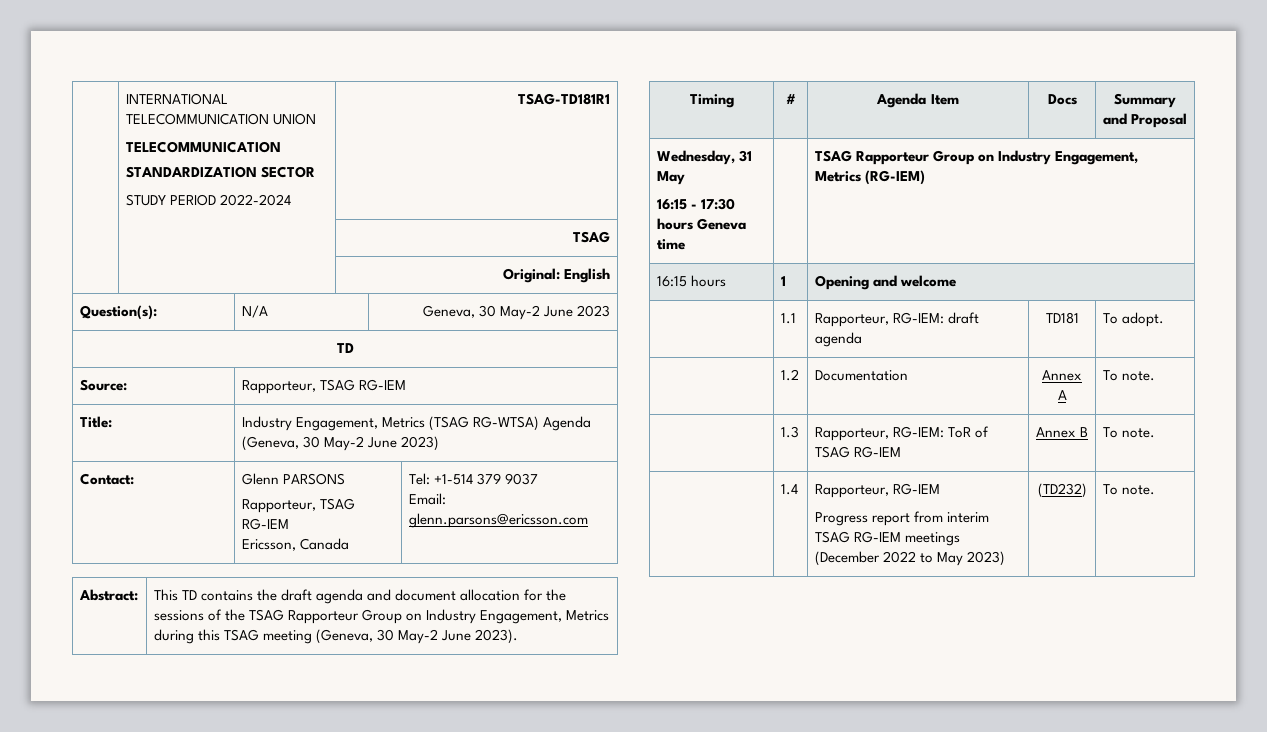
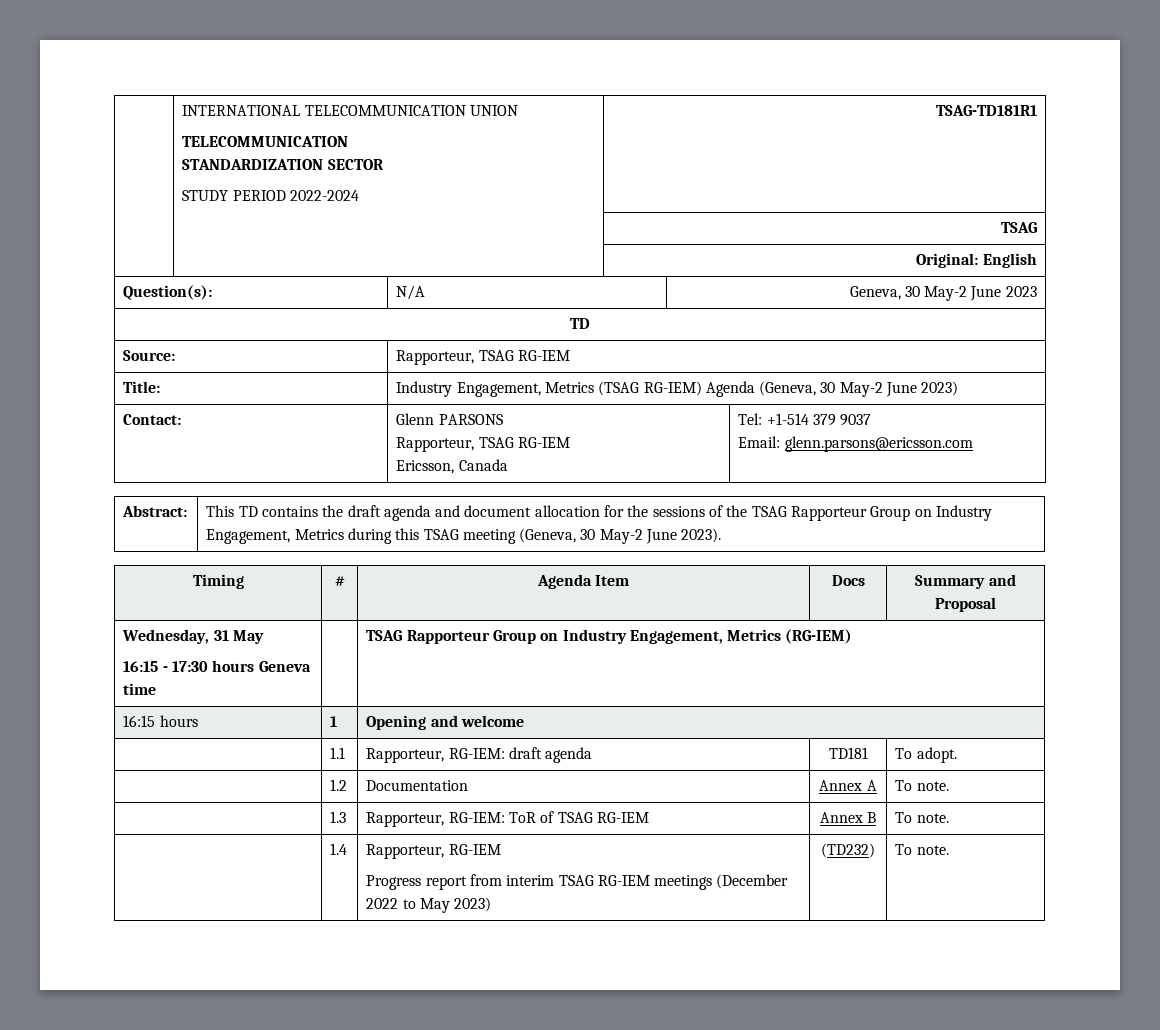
- Title: | Industry Engagement, Metrics (TSAG RG-WTSA) Agenda (Geneva, 30 May-2 June 2023)
+ Title: | Industry Engagement, Metrics (TSAG RG-IEM) Agenda (Geneva, 30 May-2 June 2023)

